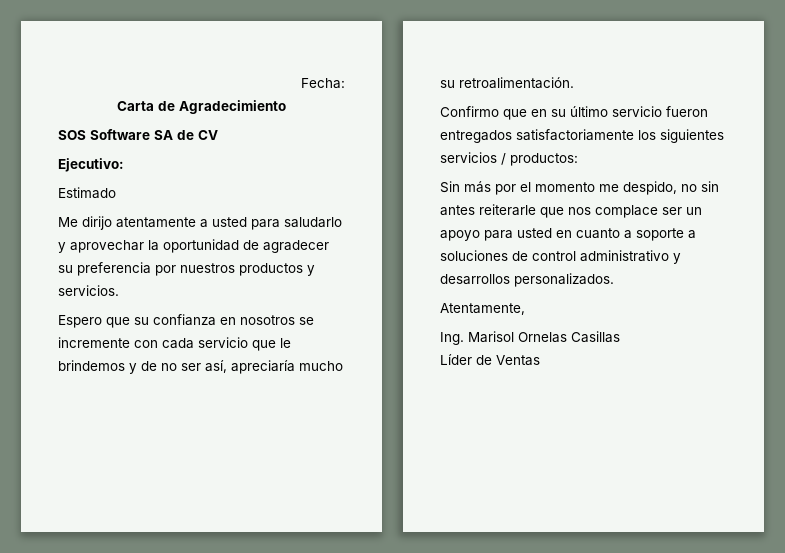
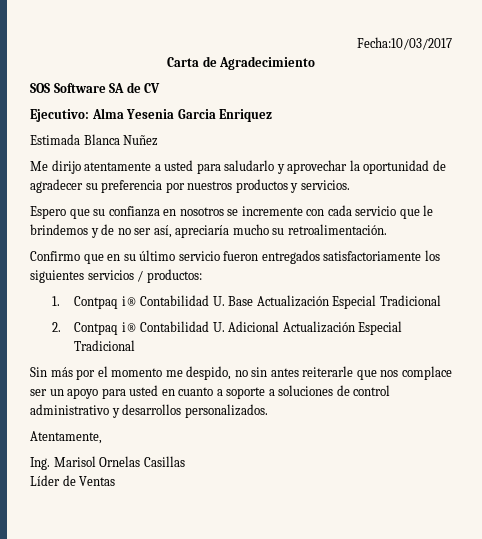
- Fecha:
+ Fecha:10/03/2017
- Ejecutivo:
- Estimado
+ Ejecutivo: Alma Yesenia Garcia Enriquez
+ Estimada Blanca Nuñez
+ 1. Contpaq i® Contabilidad U. Base Actualización Especial Tradicional
+ 2. Contpaq i® Contabilidad U. Adicional Actualización Especial Tradicional

